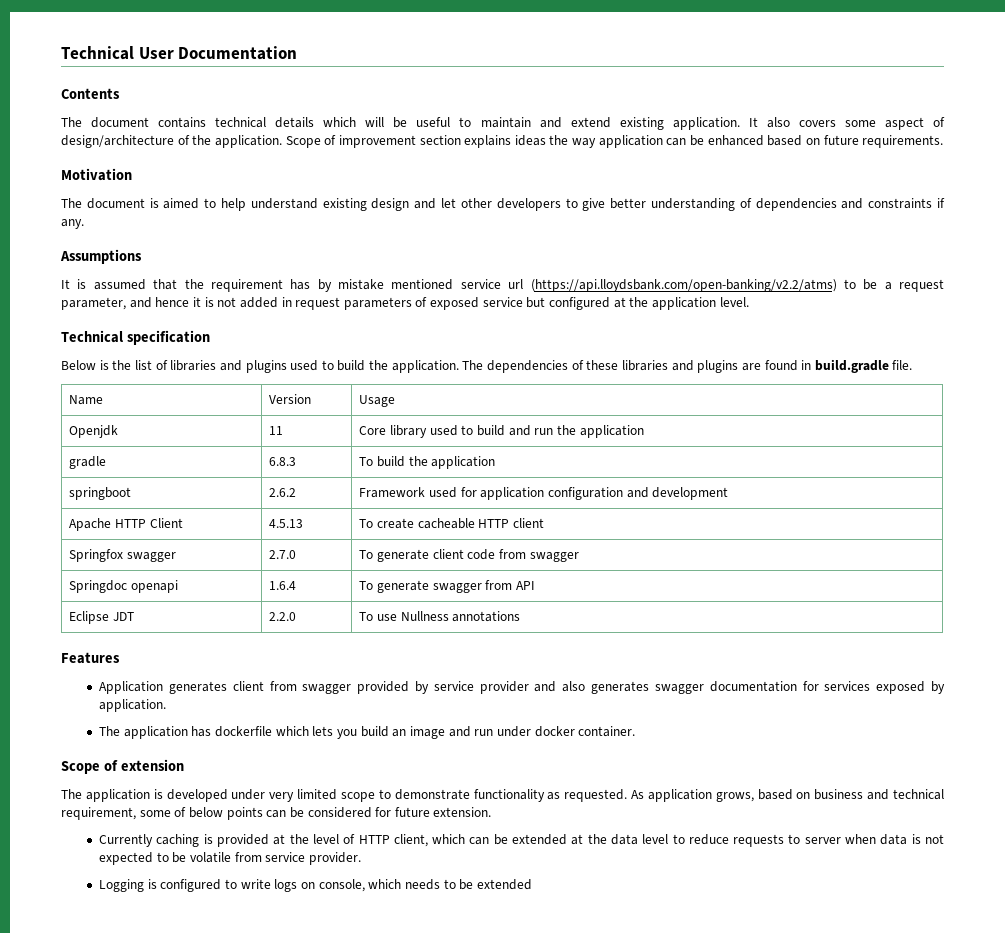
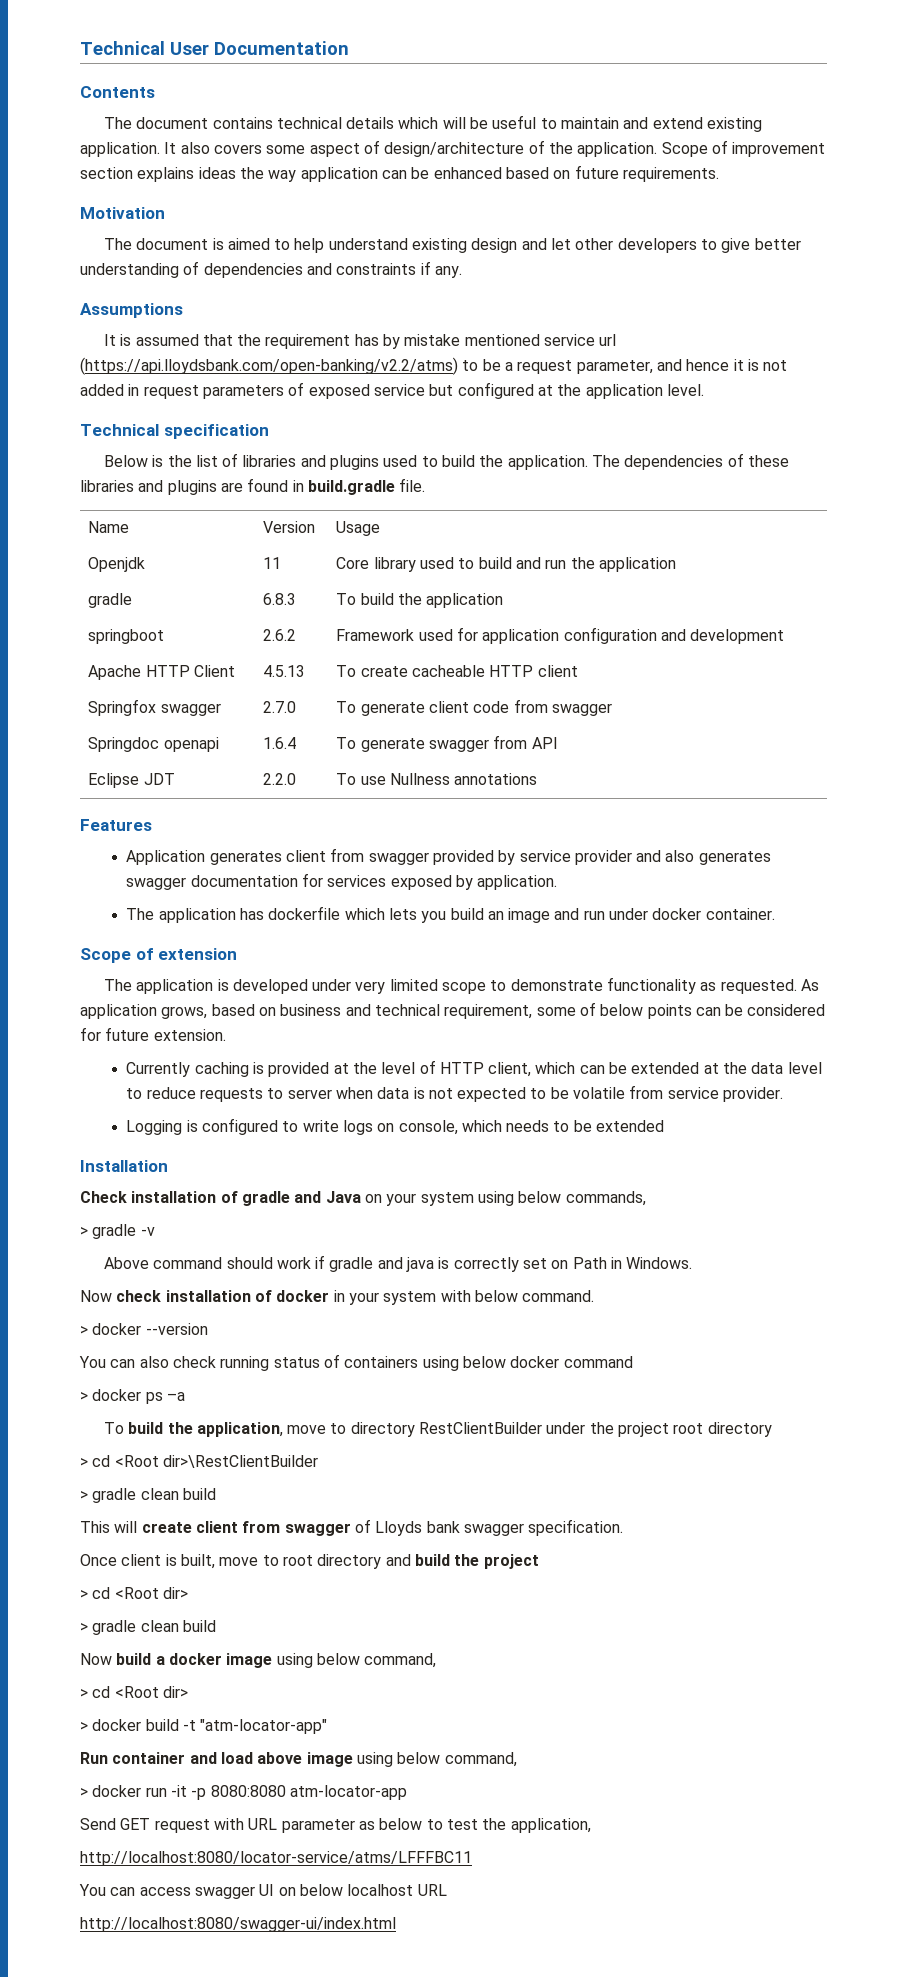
+ Installation
+ Check installation of gradle and Java on your system using below commands,
+ > gradle -v
+ Above command should work if gradle and java is correctly set on Path in Windows.
+ Now check installation of docker in your system with below command.
+ > docker --version
+ You can also check running status of containers using below docker command
+ > docker ps –a
+ To build the application, move to directory RestClientBuilder under the project root directory
+ > cd <Root dir>\RestClientBuilder
+ > gradle clean build
+ This will create client from swagger of Lloyds bank swagger specification.
+ Once client is built, move to root directory and build the project
+ > cd <Root dir>
+ > gradle clean build
+ Now build a docker image using below command,
+ > cd <Root dir>
+ > docker build -t "atm-locator-app"
+ Run container and load above image using below command,
+ > docker run -it -p 8080:8080 atm-locator-app
+ Send GET request with URL parameter as below to test the application,
+ http://localhost:8080/locator-service/atms/LFFFBC11
+ You can access swagger UI on below localhost URL
+ http://localhost:8080/swagger-ui/index.html

